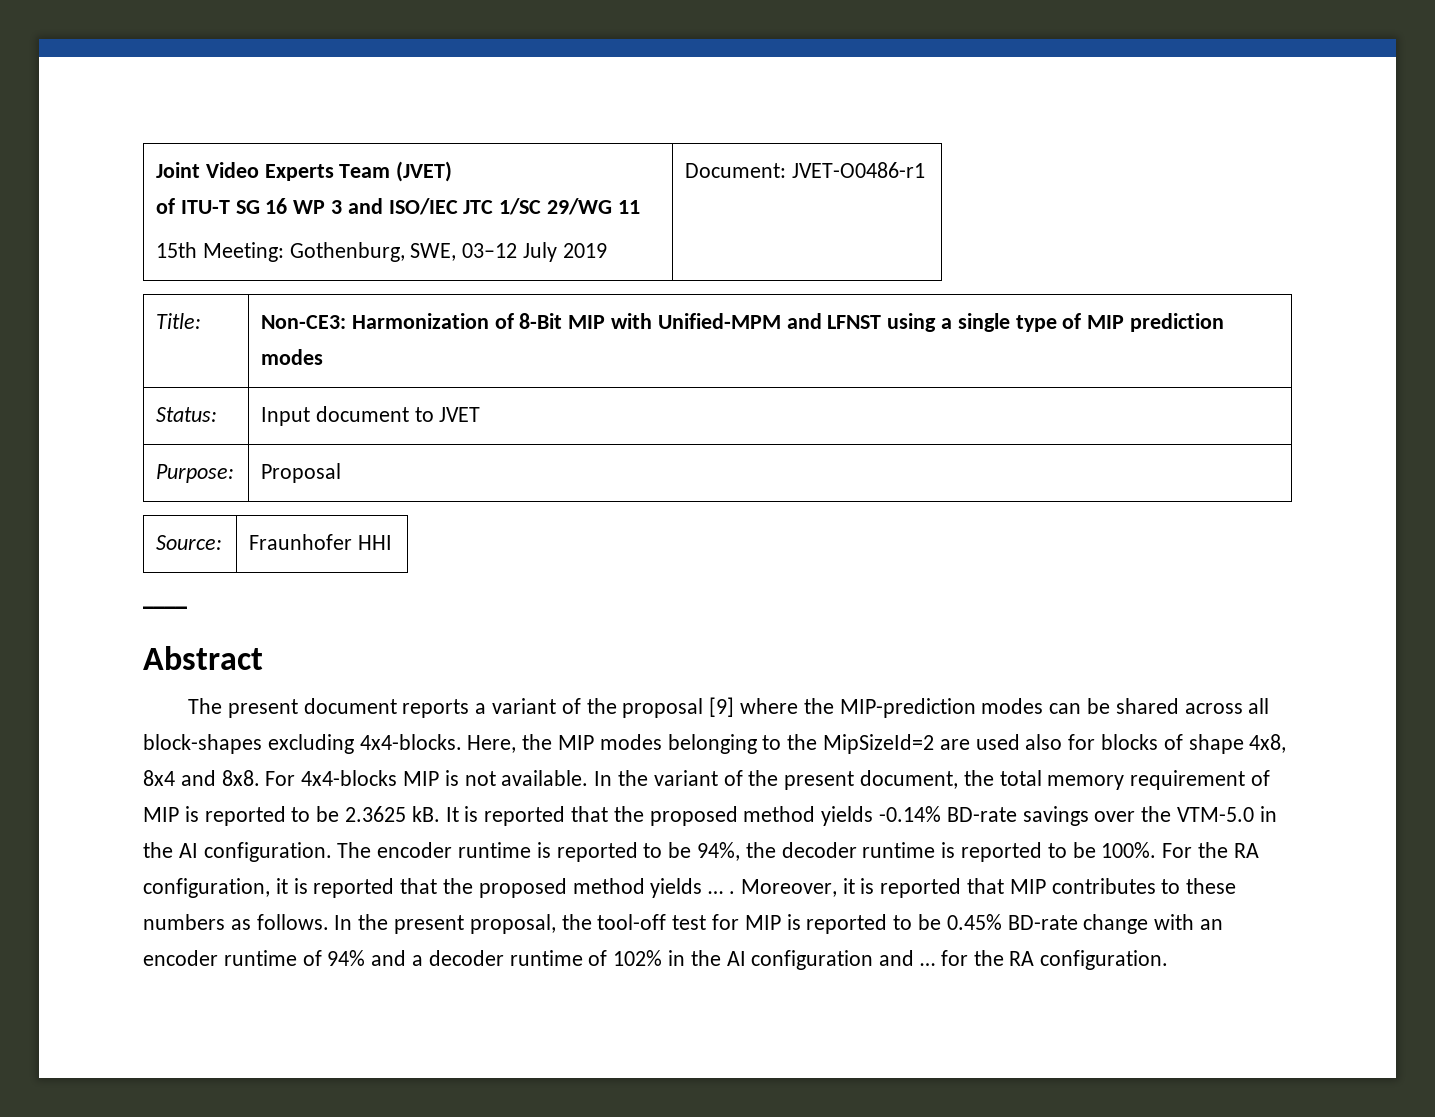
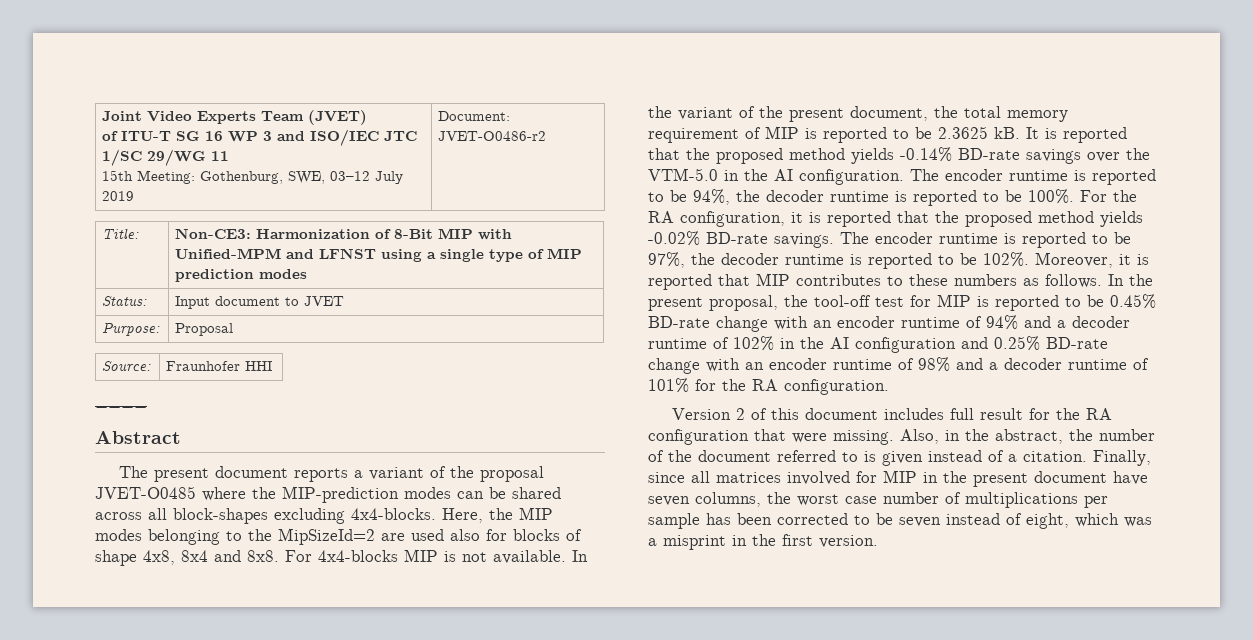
  Joint Video Experts Team (JVET)
  of ITU-T SG 16 WP 3 and ISO/IEC JTC 1/SC 29/WG 11
- 15th Meeting: Gothenburg, SWE, 03–12 July 2019 | Document: JVET-O0486-r1
+ 15th Meeting: Gothenburg, SWE, 03–12 July 2019 | Document: JVET-O0486-r2
- The present document reports a variant of the proposal [9] where the MIP-prediction modes can be shared across all block-shapes excluding 4x4-blocks.
+ The present document reports a variant of the proposal JVET-O0485 where the MIP-prediction modes can be shared across all block-shapes excluding 4x4-blocks.
- For the RA configuration, it is reported that the proposed method yields … .
+ For the RA configuration, it is reported that the proposed method yields -0.02% BD-rate savings. The encoder runtime is reported to be 97%, the decoder runtime is reported to be 102%.
- In the present proposal, the tool-off test for MIP is reported to be 0.45% BD-rate change with an encoder runtime of 94% and a decoder runtime of 102% in the AI configuration and … for the RA configuration.
+ In the present proposal, the tool-off test for MIP is reported to be 0.45% BD-rate change with an encoder runtime of 94% and a decoder runtime of 102% in the AI configuration and 0.25% BD-rate change with an encoder runtime of 98% and a decoder runtime of 101% for the RA configuration.
+ Version 2 of this document includes full result for the RA configuration that were missing. Also, in the abstract, the number of the document referred to is given instead of a citation. Finally, since all matrices involved for MIP in the present document have seven columns, the worst case number of multiplications per sample has been corrected to be seven instead of eight, which was a misprint in the first version.

